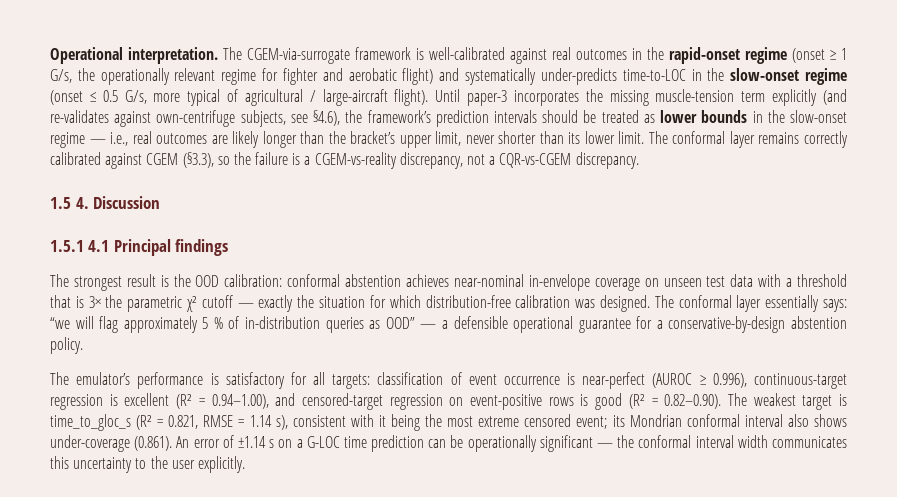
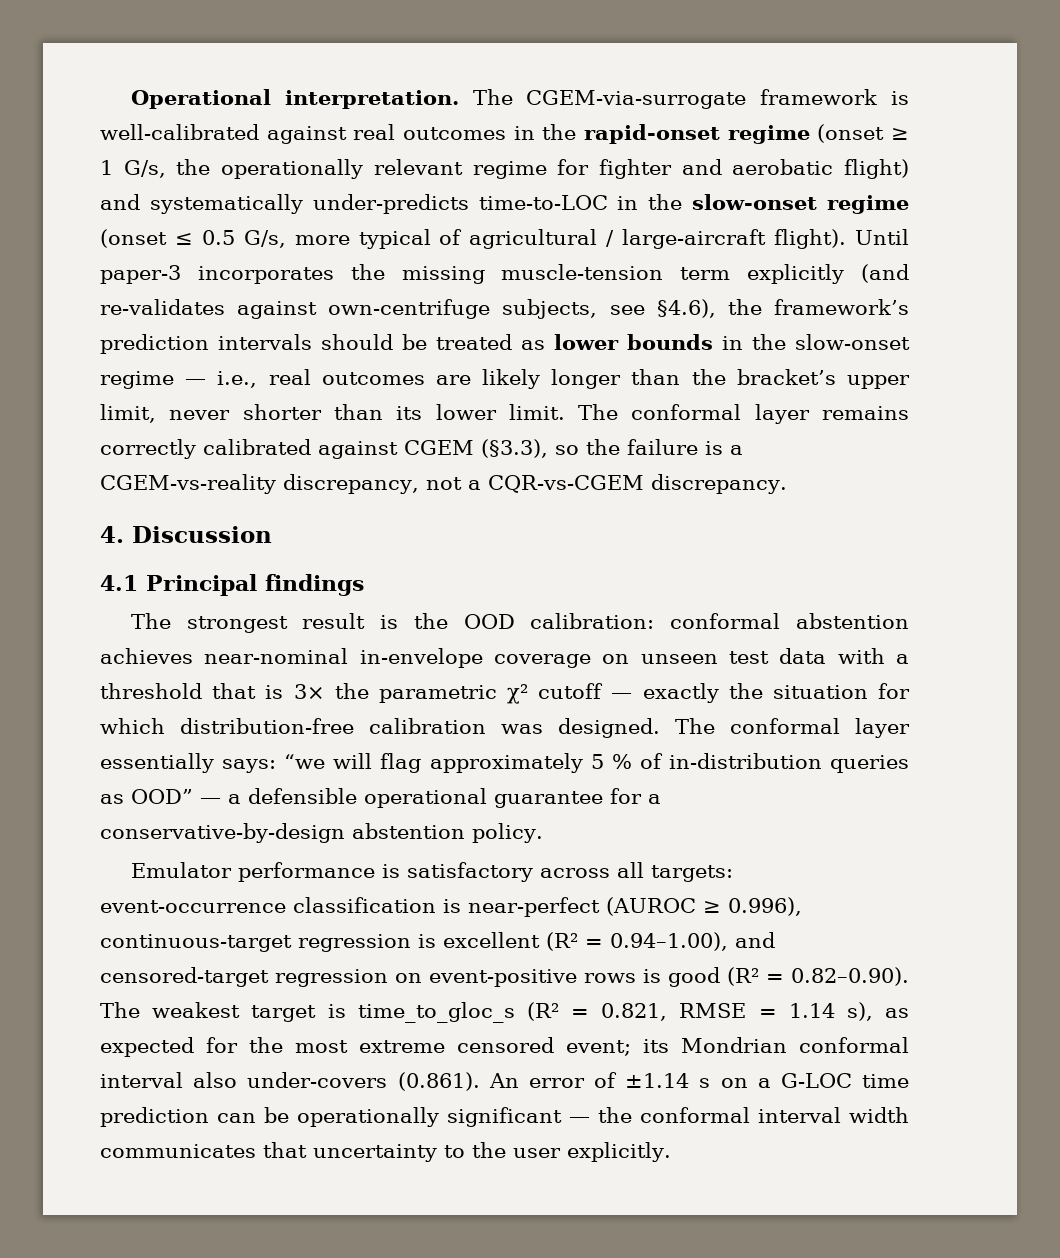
- 1.5 4. Discussion
+ 4. Discussion
- 1.5.1 4.1 Principal findings
+ 4.1 Principal findings
- The emulator’s performance is satisfactory for all targets:
+ Emulator performance is satisfactory across all targets:
- classification of event occurrence is near-perfect (AUROC ≥ 0.996), continuous-target regression is excellent (R² = 0.94–1.00), and censored-target regression on event-positive rows is good (R² = 0.82–0.90). The weakest target is time_to_gloc_s (R² = 0.821, RMSE = 1.14 s), consistent with it being the most extreme censored event;
+ event-occurrence classification is near-perfect (AUROC ≥ 0.996), continuous-target regression is excellent (R² = 0.94–1.00), and censored-target regression on event-positive rows is good (R² = 0.82–0.90). The weakest target is time_to_gloc_s (R² = 0.821, RMSE = 1.14 s), as expected for the most extreme censored event;
- its Mondrian conformal interval also shows under-coverage (0.861). An error of ±1.14 s on a G-LOC time prediction can be operationally significant — the conformal interval width communicates this uncertainty to the user explicitly.
+ its Mondrian conformal interval also under-covers (0.861). An error of ±1.14 s on a G-LOC time prediction can be operationally significant — the conformal interval width communicates that uncertainty to the user explicitly.

